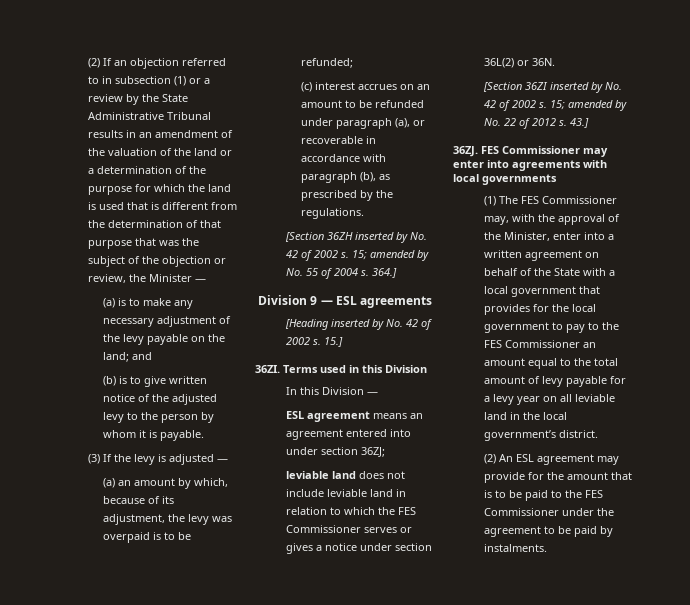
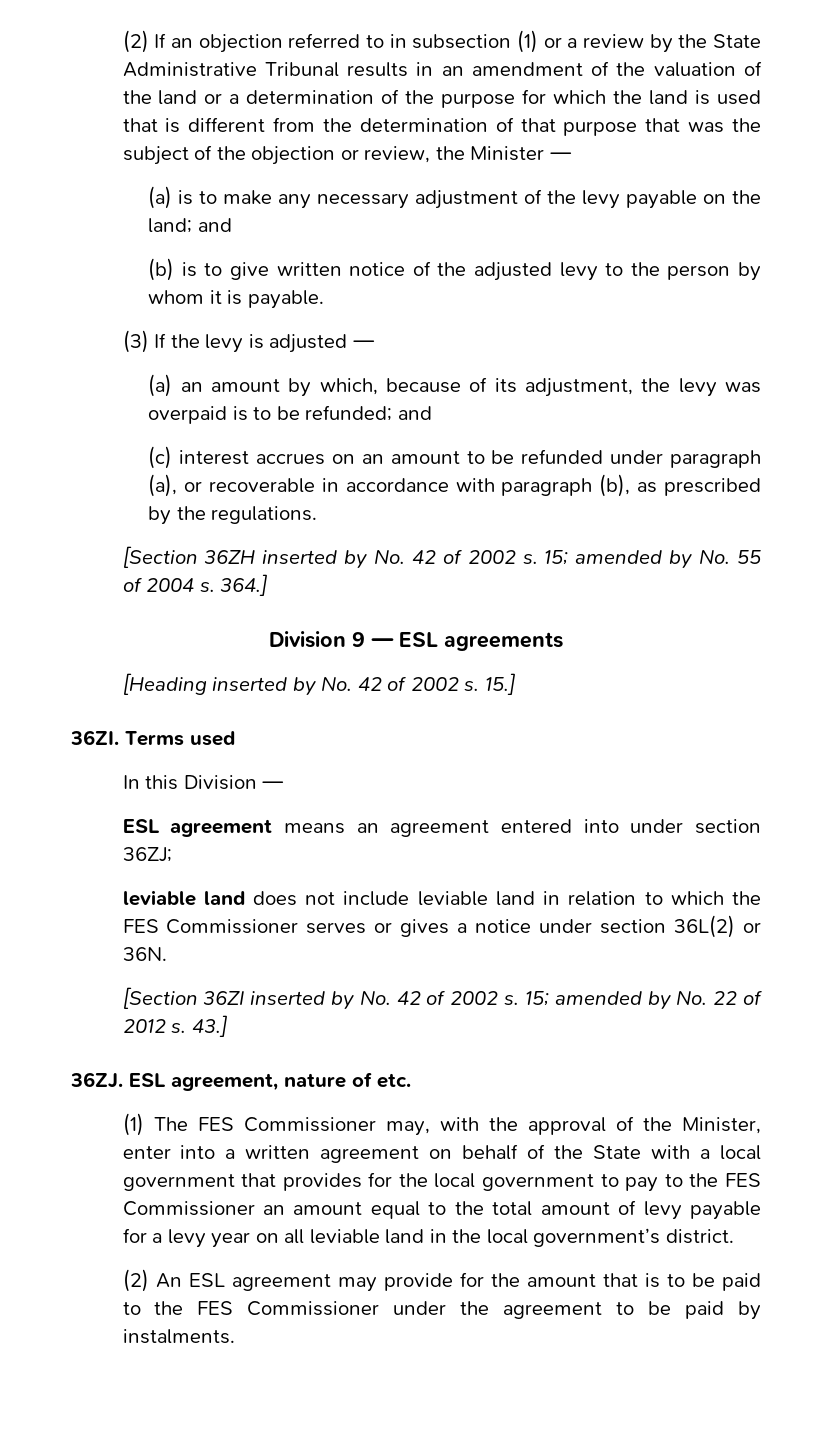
- (a) an amount by which, because of its adjustment, the levy was overpaid is to be refunded;
+ (a) an amount by which, because of its adjustment, the levy was overpaid is to be refunded; and
- Terms used in this Division
+ Terms used
- FES Commissioner may enter into agreements with local governments
+ ESL agreement, nature of etc.

